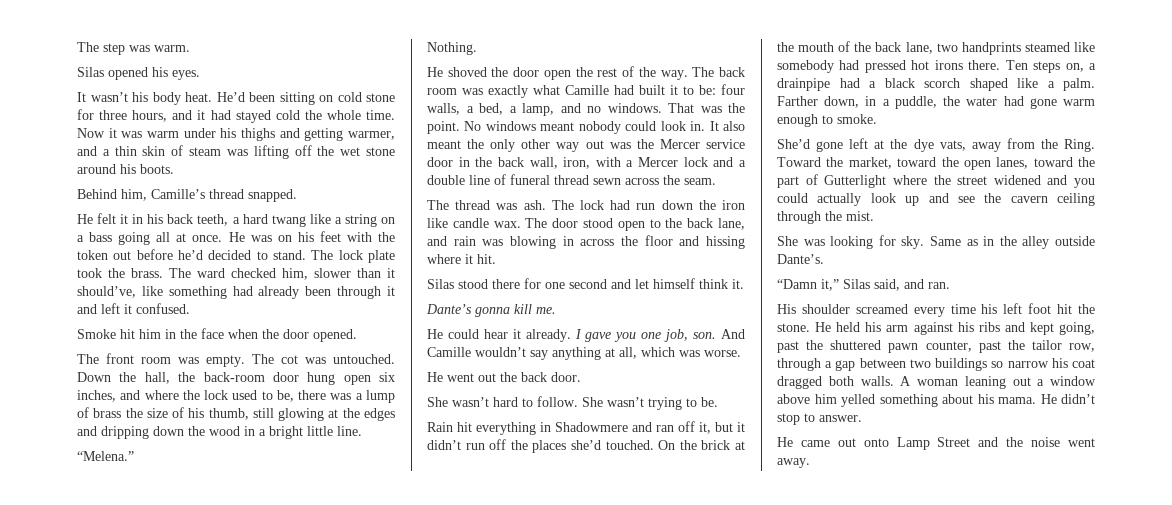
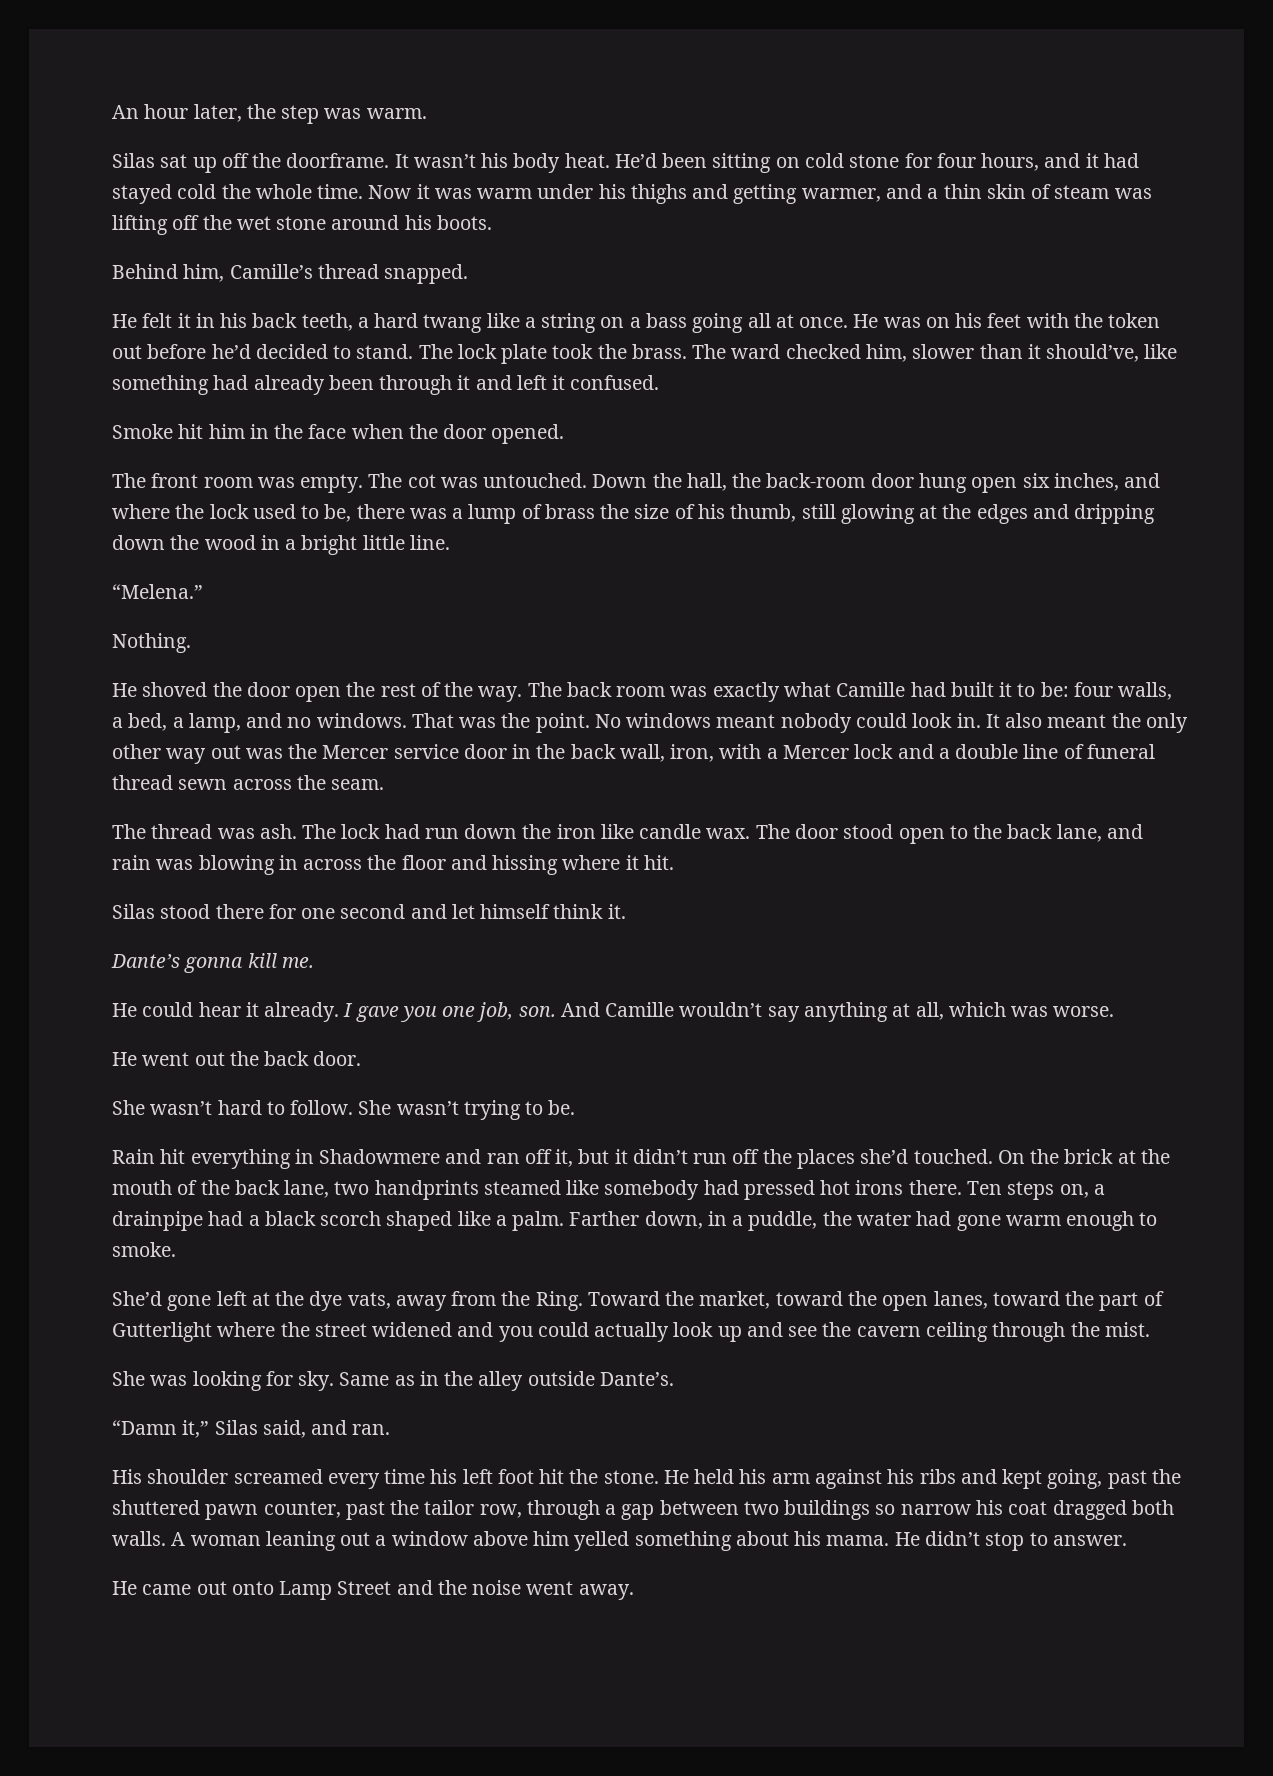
- The step was warm.
+ An hour later, the step was warm.
- Silas opened his eyes.
- It wasn’t his body heat.
+ Silas sat up off the doorframe. It wasn’t his body heat.
- He’d been sitting on cold stone for three hours, and it had stayed cold the whole time.
+ He’d been sitting on cold stone for four hours, and it had stayed cold the whole time.

